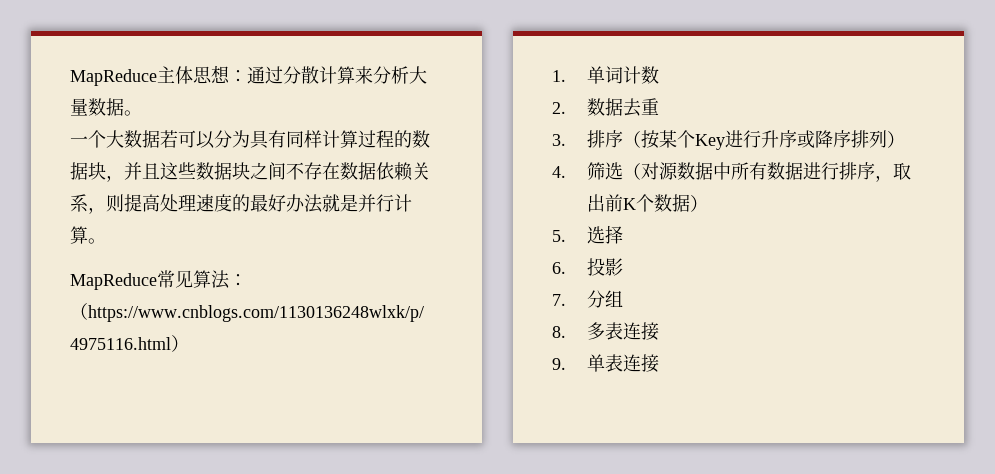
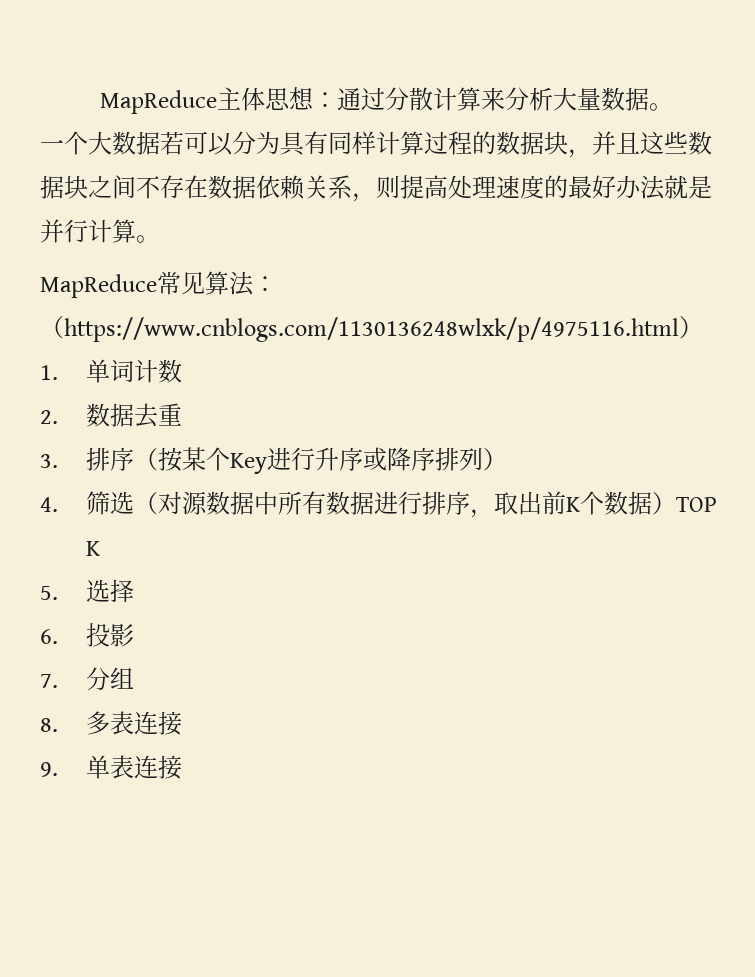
- 4.筛选（对源数据中所有数据进行排序，取出前K个数据）
+ 4.筛选（对源数据中所有数据进行排序，取出前K个数据）TOP K

